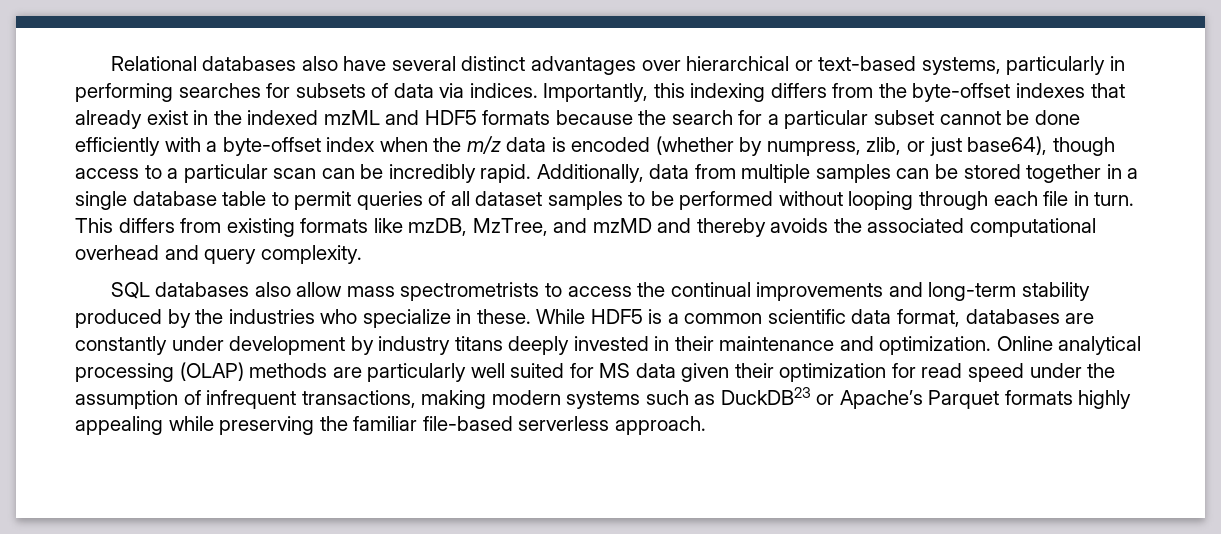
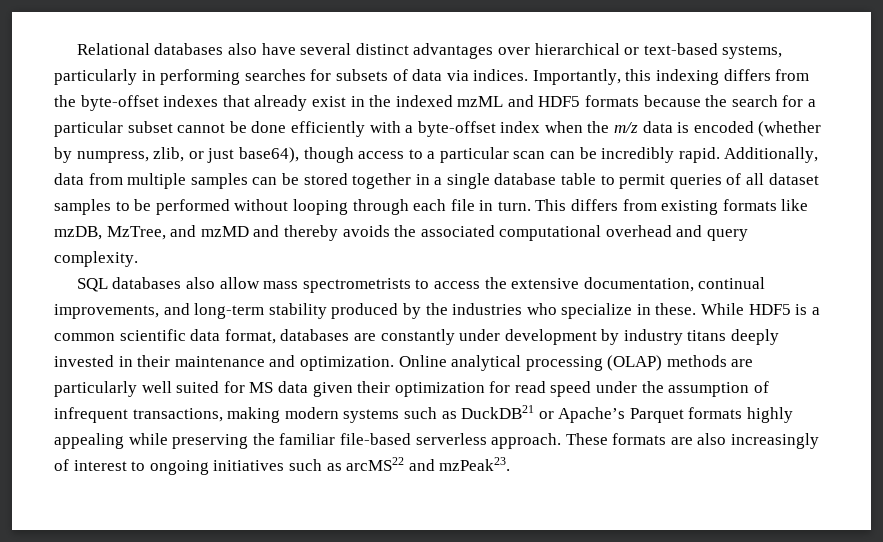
- SQL databases also allow mass spectrometrists to access the continual improvements and long-term stability produced by the industries who specialize in these.
+ SQL databases also allow mass spectrometrists to access the extensive documentation, continual improvements, and long-term stability produced by the industries who specialize in these.
- Online analytical processing (OLAP) methods are particularly well suited for MS data given their optimization for read speed under the assumption of infrequent transactions, making modern systems such as DuckDB23 or Apache’s Parquet formats highly appealing while preserving the familiar file-based serverless approach.
+ Online analytical processing (OLAP) methods are particularly well suited for MS data given their optimization for read speed under the assumption of infrequent transactions, making modern systems such as DuckDB21 or Apache’s Parquet formats highly appealing while preserving the familiar file-based serverless approach.
+ These formats are also increasingly of interest to ongoing initiatives such as arcMS22 and mzPeak23.

